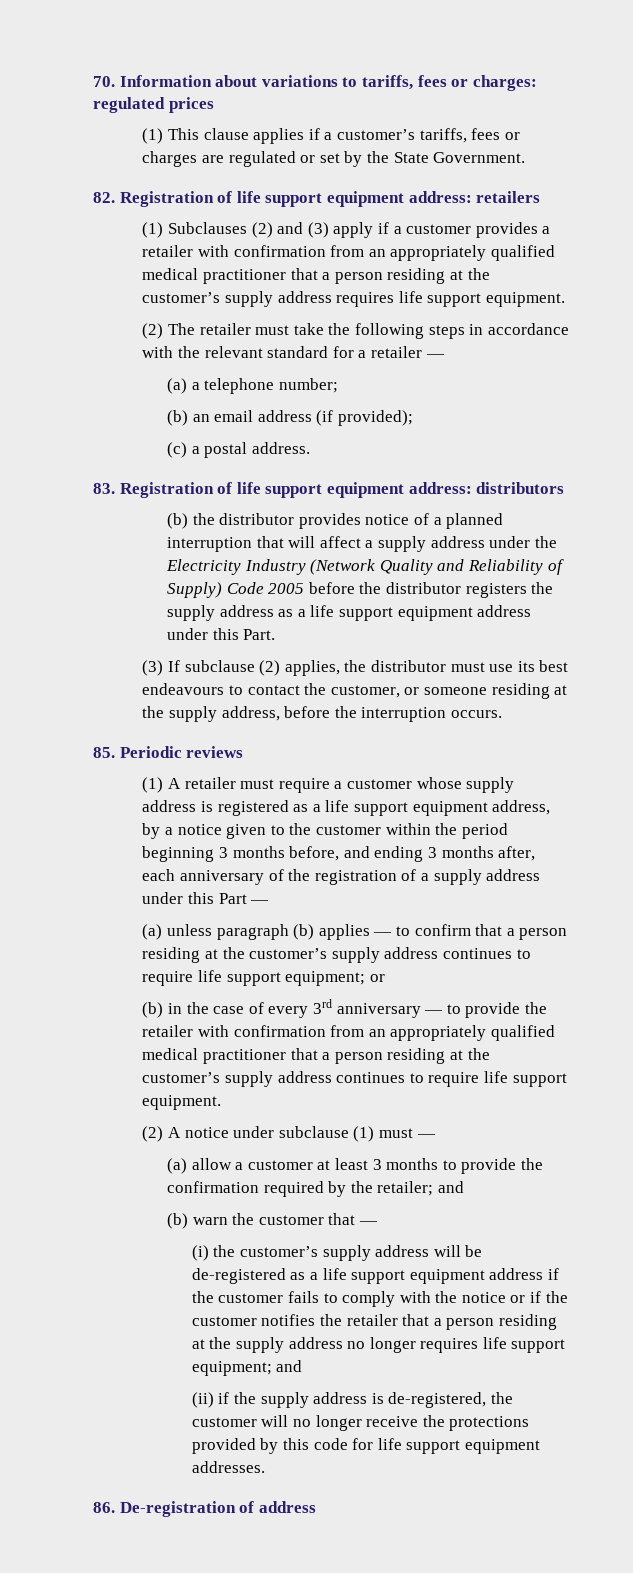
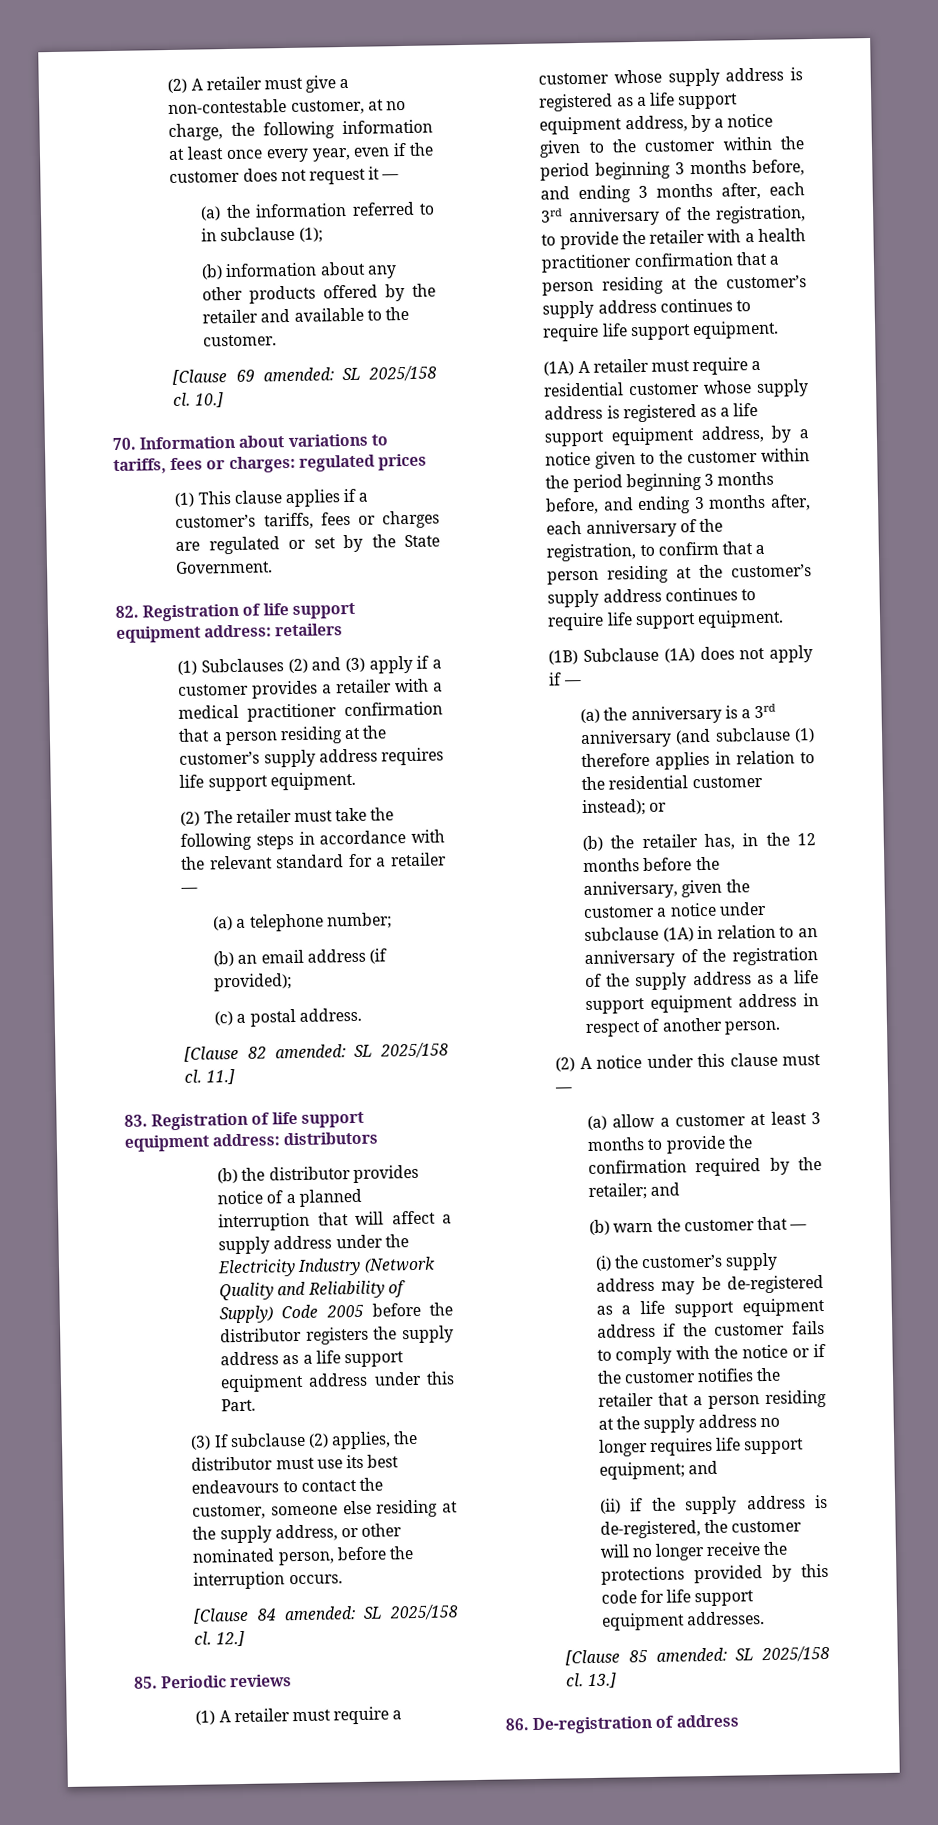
+ (2) A retailer must give a non-contestable customer, at no charge, the following information at least once every year, even if the customer does not request it —
+ (a) the information referred to in subclause (1);
+ (b) information about any other products offered by the retailer and available to the customer.
+ [Clause 69 amended: SL 2025/158 cl. 10.]
- (1) Subclauses (2) and (3) apply if a customer provides a retailer with confirmation from an appropriately qualified medical practitioner that a person residing at the customer’s supply address requires life support equipment.
+ (1) Subclauses (2) and (3) apply if a customer provides a retailer with a medical practitioner confirmation that a person residing at the customer’s supply address requires life support equipment.
+ [Clause 82 amended: SL 2025/158 cl. 11.]
- (3) If subclause (2) applies, the distributor must use its best endeavours to contact the customer, or someone residing at the supply address, before the interruption occurs.
+ (3) If subclause (2) applies, the distributor must use its best endeavours to contact the customer, someone else residing at the supply address, or other nominated person, before the interruption occurs.
+ [Clause 84 amended: SL 2025/158 cl. 12.]
- (1) A retailer must require a customer whose supply address is registered as a life support equipment address, by a notice given to the customer within the period beginning 3 months before, and ending 3 months after, each anniversary of the registration of a supply address under this Part —
- (a) unless paragraph (b) applies — to confirm that a person residing at the customer’s supply address continues to require life support equipment; or
- (b) in the case of every 3rd anniversary — to provide the retailer with confirmation from an appropriately qualified medical practitioner that a person residing at the customer’s supply address continues to require life support equipment.
+ (1) A retailer must require a customer whose supply address is registered as a life support equipment address, by a notice given to the customer within the period beginning 3 months before, and ending 3 months after, each 3rd anniversary of the registration, to provide the retailer with a health practitioner confirmation that a person residing at the customer’s supply address continues to require life support equipment.
+ (1A) A retailer must require a residential customer whose supply address is registered as a life support equipment address, by a notice given to the customer within the period beginning 3 months before, and ending 3 months after, each anniversary of the registration, to confirm that a person residing at the customer’s supply address continues to require life support equipment.
+ (1B) Subclause (1A) does not apply if —
+ (a) the anniversary is a 3rd anniversary (and subclause (1) therefore applies in relation to the residential customer instead); or
+ (b) the retailer has, in the 12 months before the anniversary, given the customer a notice under subclause (1A) in relation to an anniversary of the registration of the supply address as a life support equipment address in respect of another person.
- (2) A notice under subclause (1) must —
+ (2) A notice under this clause must —
- (i) the customer’s supply address will be de-registered as a life support equipment address if the customer fails to comply with the notice or if the customer notifies the retailer that a person residing at the supply address no longer requires life support equipment; and
+ (i) the customer’s supply address may be de-registered as a life support equipment address if the customer fails to comply with the notice or if the customer notifies the retailer that a person residing at the supply address no longer requires life support equipment; and
+ [Clause 85 amended: SL 2025/158 cl. 13.]

